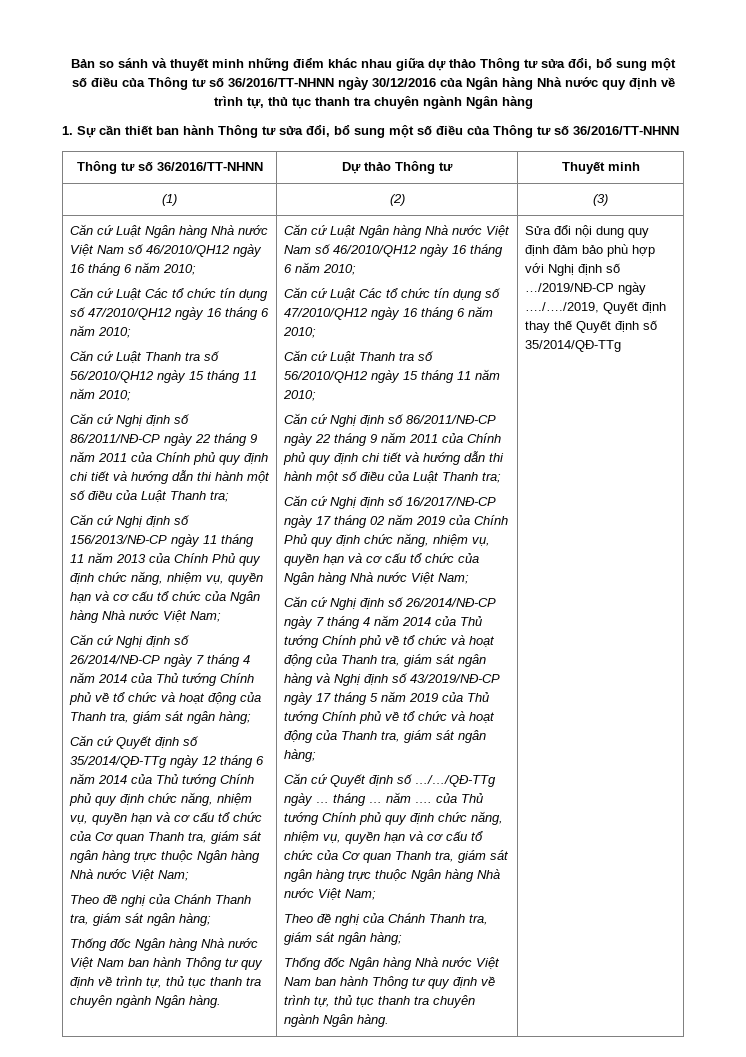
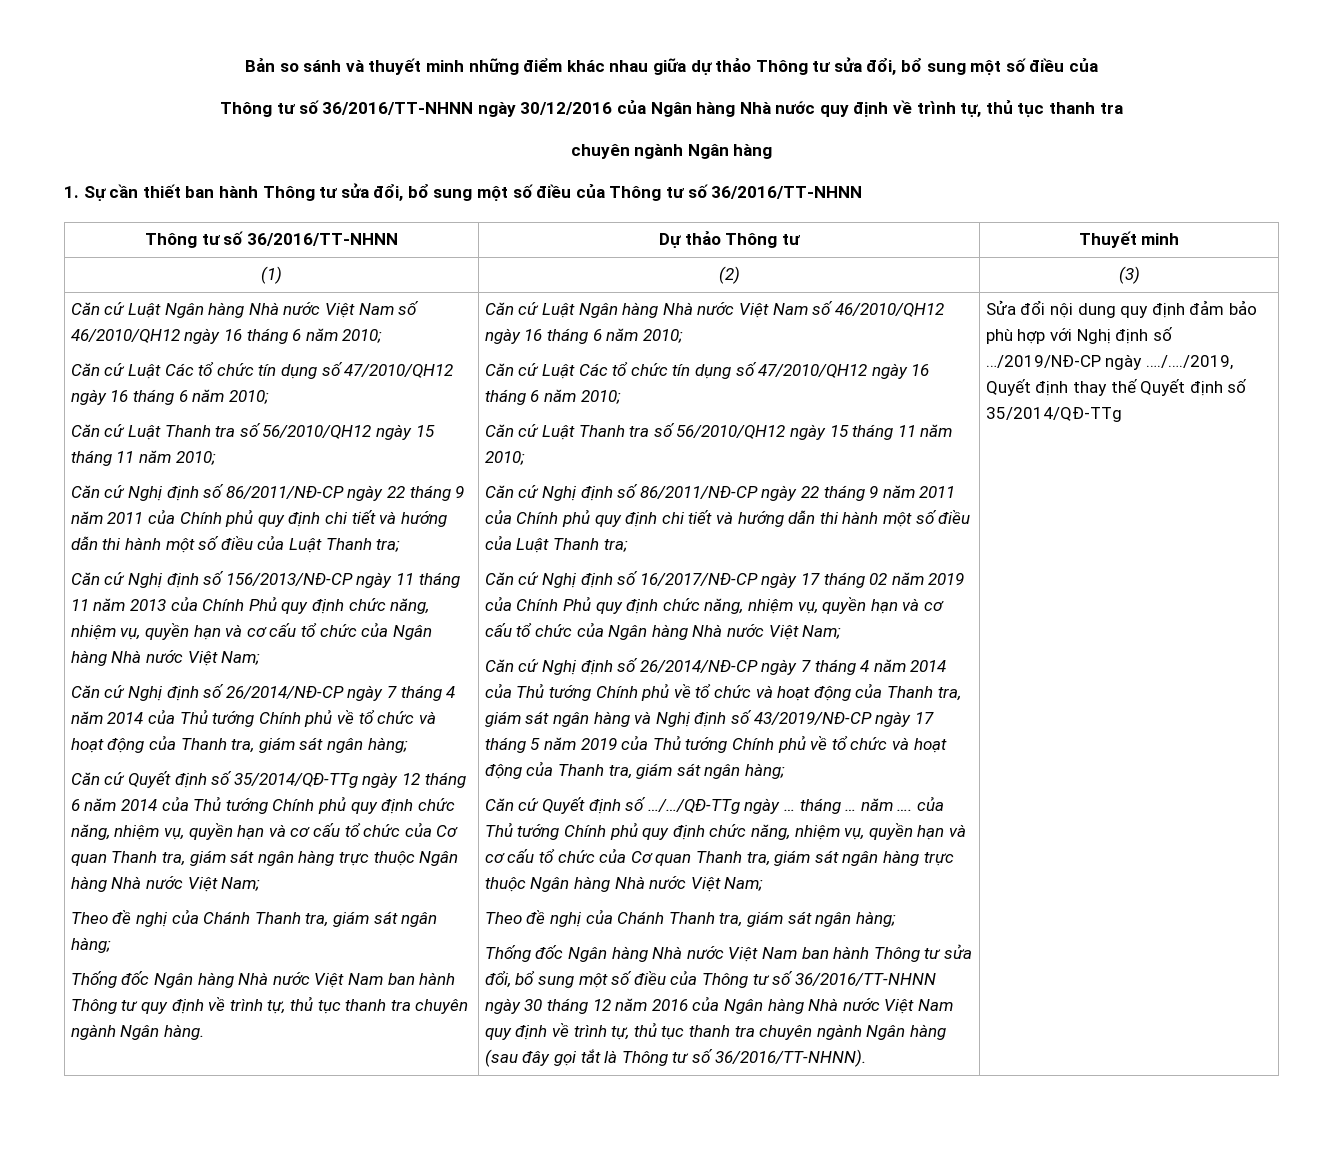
- Bản so sánh và thuyết minh những điểm khác nhau giữa dự thảo Thông tư sửa đổi, bổ sung một số điều của Thông tư số 36/2016/TT-NHNN ngày 30/12/2016 của Ngân hàng Nhà nước quy định về trình tự, thủ tục thanh tra chuyên ngành Ngân hàng
+ Bản so sánh và thuyết minh những điểm khác nhau giữa dự thảo Thông tư sửa đổi, bổ sung một số điều của
+ Thông tư số 36/2016/TT-NHNN ngày 30/12/2016 của Ngân hàng Nhà nước quy định về trình tự, thủ tục thanh tra
+ chuyên ngành Ngân hàng
  Căn cứ Quyết định số …/…/QĐ-TTg ngày … tháng … năm …. của Thủ tướng Chính phủ quy định chức năng, nhiệm vụ, quyền hạn và cơ cấu tổ chức của Cơ quan Thanh tra, giám sát ngân hàng trực thuộc Ngân hàng Nhà nước Việt Nam;
  Theo đề nghị của Chánh Thanh tra, giám sát ngân hàng;
- Thống đốc Ngân hàng Nhà nước Việt Nam ban hành Thông tư quy định về trình tự, thủ tục thanh tra chuyên ngành Ngân hàng.
+ Thống đốc Ngân hàng Nhà nước Việt Nam ban hành Thông tư sửa đổi, bổ sung một số điều của Thông tư số 36/2016/TT-NHNN ngày 30 tháng 12 năm 2016 của Ngân hàng Nhà nước Việt Nam quy định về trình tự, thủ tục thanh tra chuyên ngành Ngân hàng (sau đây gọi tắt là Thông tư số 36/2016/TT-NHNN).

